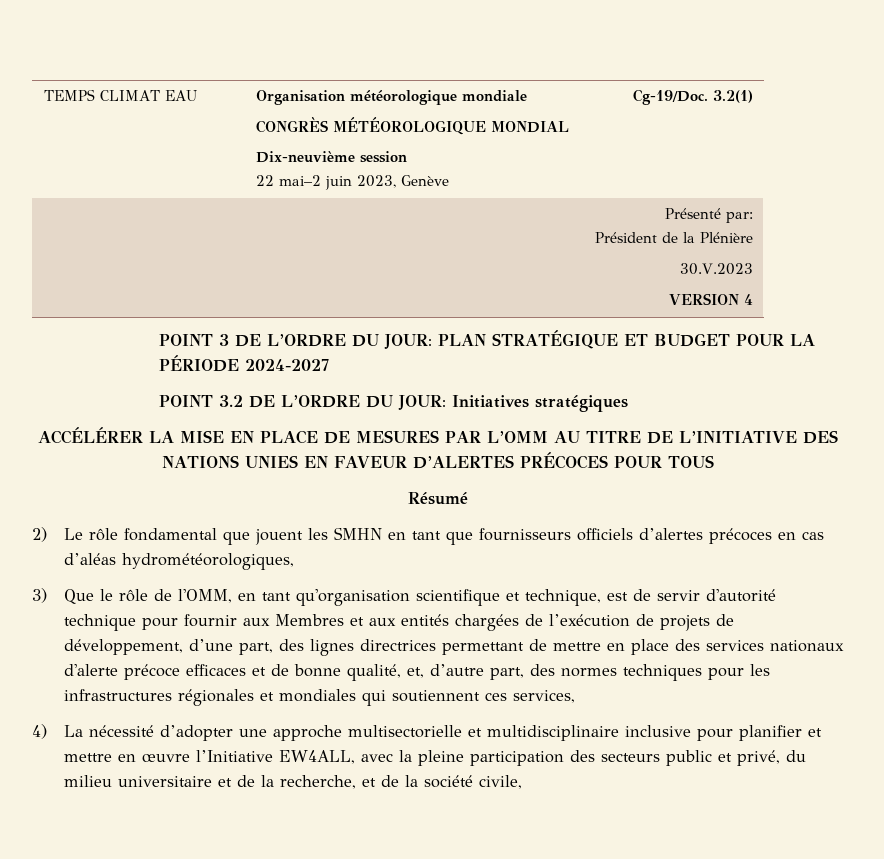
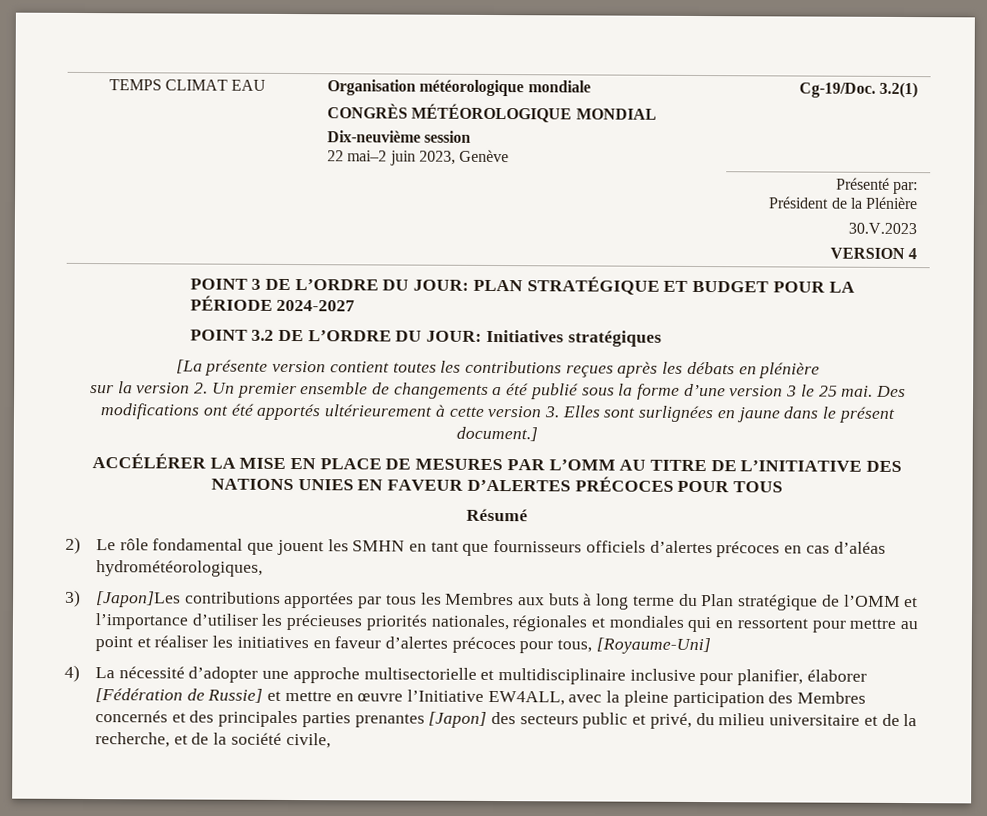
+ [La présente version contient toutes les contributions reçues après les débats en plénière
+ sur la version 2. Un premier ensemble de changements a été publié sous la forme d’une version 3 le 25 mai. Des modifications ont été apportés ultérieurement à cette version 3. Elles sont surlignées en jaune dans le présent document.]
- 3) Que le rôle de l'OMM, en tant qu'organisation scientifique et technique, est de servir d'autorité technique pour fournir aux Membres et aux entités chargées de l’exécution de projets de développement, d’une part, des lignes directrices permettant de mettre en place des services nationaux d'alerte précoce efficaces et de bonne qualité, et, d’autre part, des normes techniques pour les infrastructures régionales et mondiales qui soutiennent ces services,
+ 3) [Japon]Les contributions apportées par tous les Membres aux buts à long terme du Plan stratégique de l’OMM et l’importance d’utiliser les précieuses priorités nationales, régionales et mondiales qui en ressortent pour mettre au point et réaliser les initiatives en faveur d’alertes précoces pour tous, [Royaume-Uni]
- 4) La nécessité d’adopter une approche multisectorielle et multidisciplinaire inclusive pour planifier et mettre en œuvre l’Initiative EW4ALL, avec la pleine participation des secteurs public et privé, du milieu universitaire et de la recherche, et de la société civile,
+ 4) La nécessité d’adopter une approche multisectorielle et multidisciplinaire inclusive pour planifier, élaborer [Fédération de Russie] et mettre en œuvre l’Initiative EW4ALL, avec la pleine participation des Membres concernés et des principales parties prenantes [Japon] des secteurs public et privé, du milieu universitaire et de la recherche, et de la société civile,

